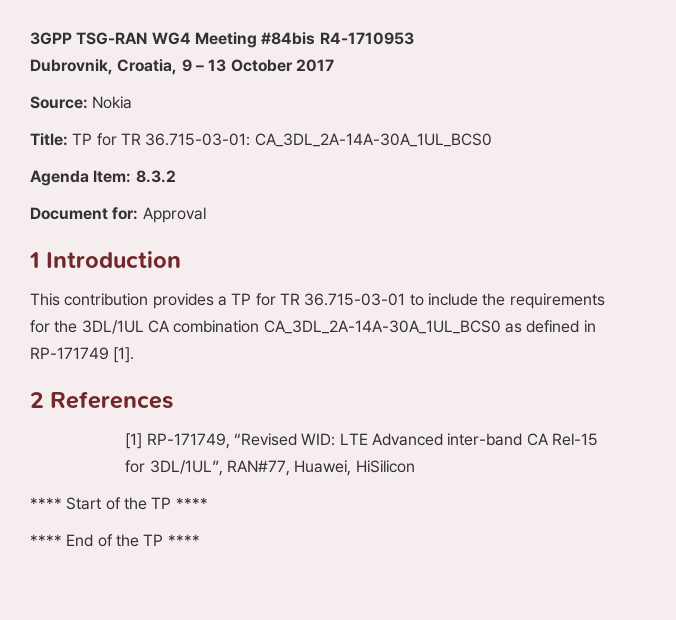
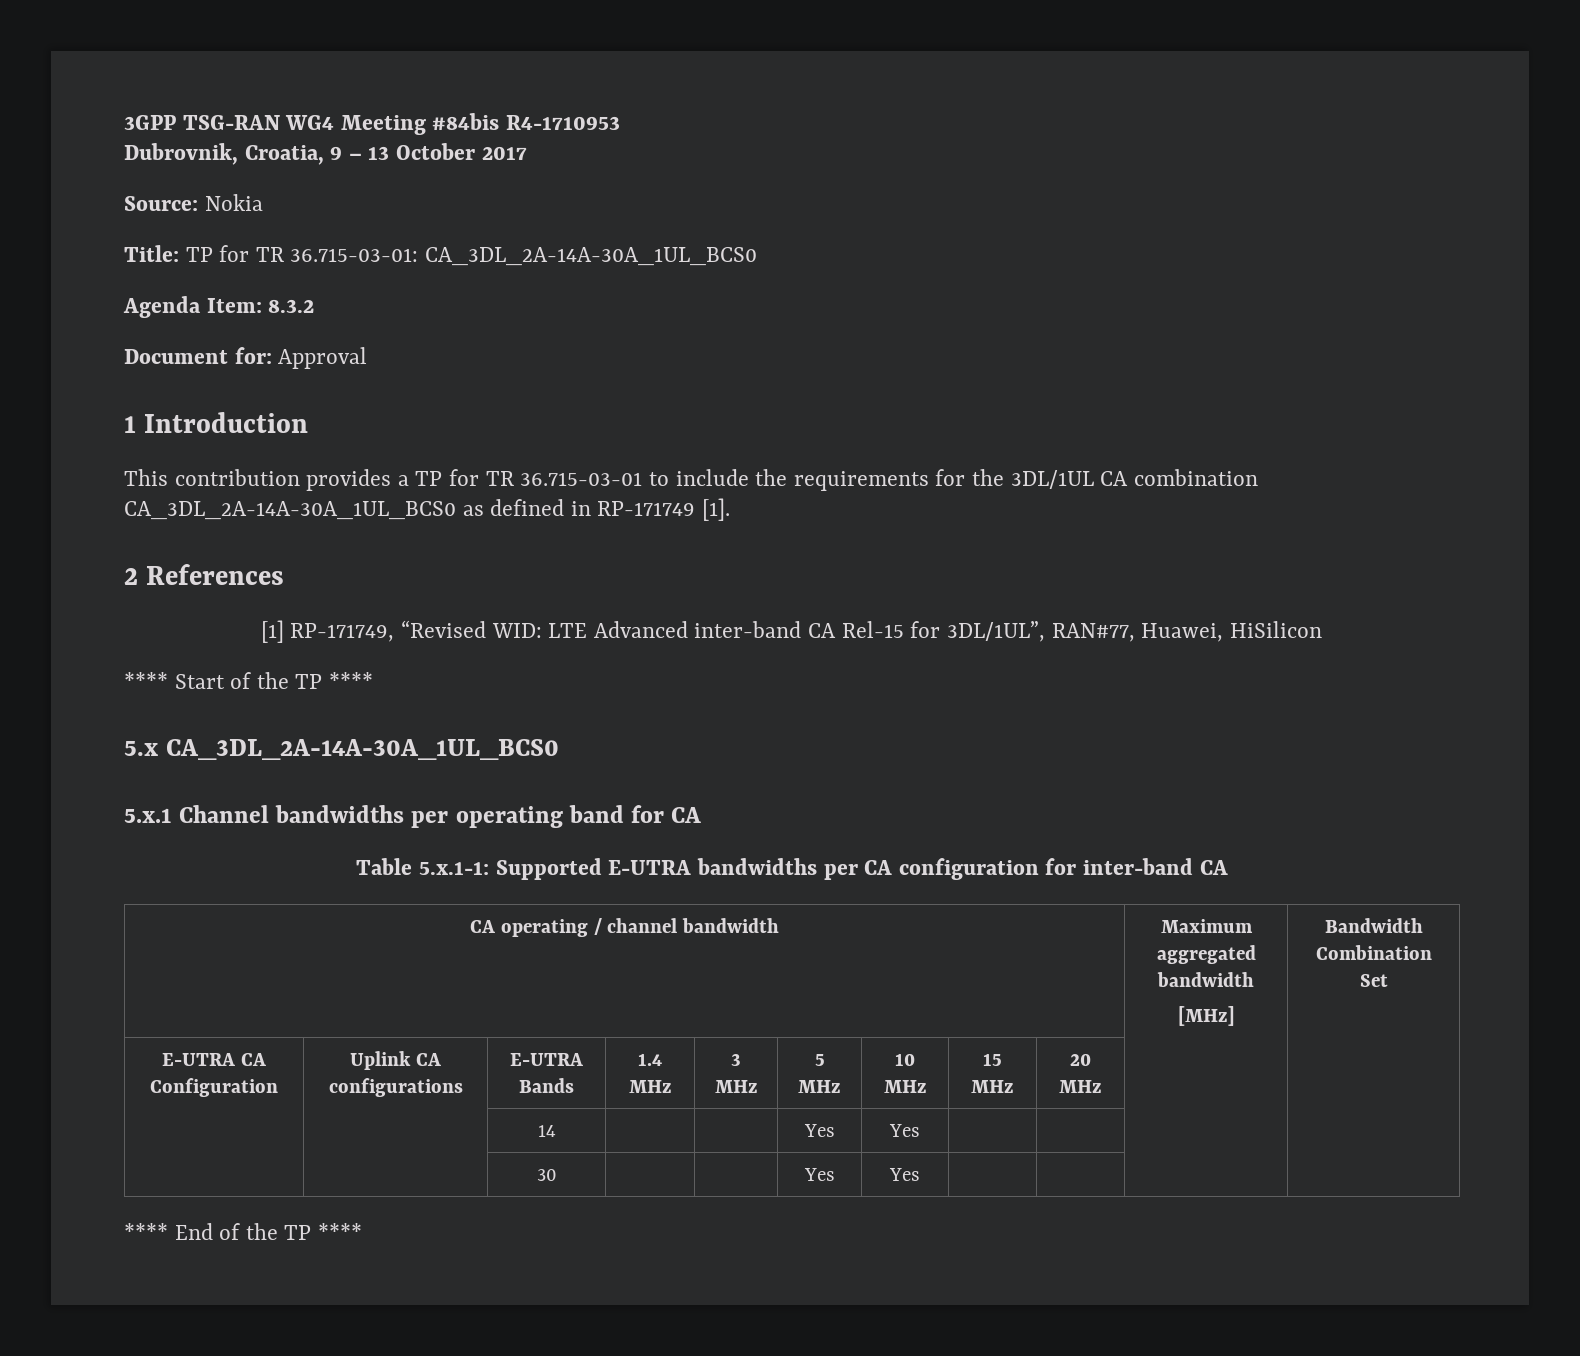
+ 5.x CA_3DL_2A-14A-30A_1UL_BCS0
+ 5.x.1 Channel bandwidths per operating band for CA
+ Table 5.x.1-1: Supported E-UTRA bandwidths per CA configuration for inter-band CA
+ CA operating / channel bandwidth | Maximum aggregated bandwidth
+ [MHz] | Bandwidth Combination Set
+ E-UTRA CA Configuration | Uplink CA configurations | E-UTRA Bands | 1.4 MHz | 3 MHz | 5 MHz | 10 MHz | 15 MHz | 20 MHz | |
+ | | 14 | | | Yes | Yes | | | |
+ | | 30 | | | Yes | Yes | | | |

